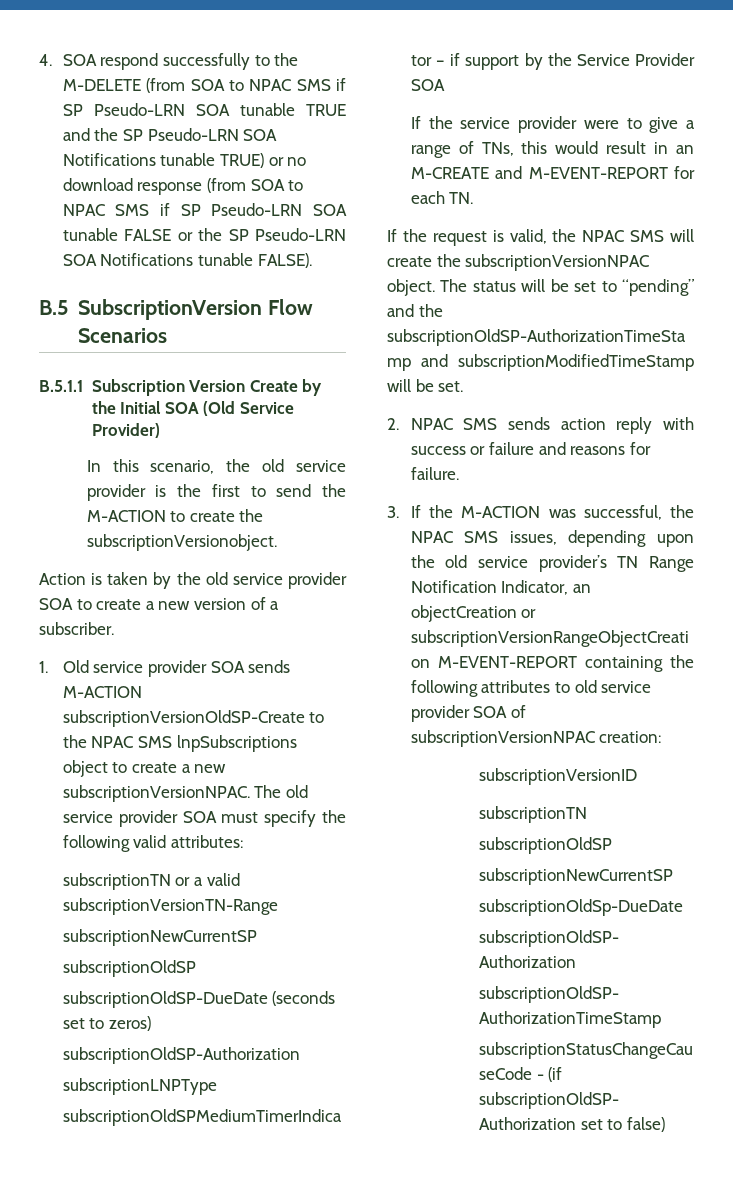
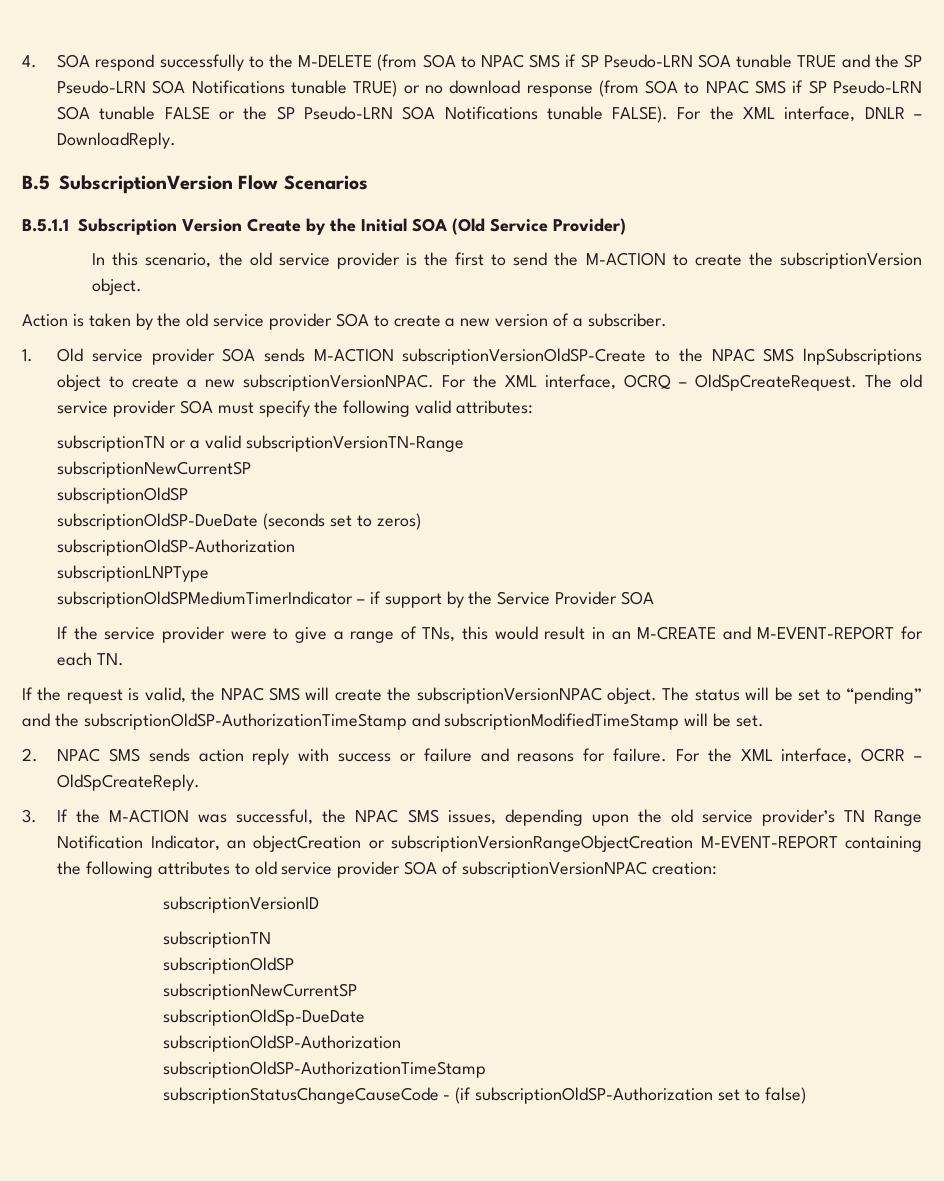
+ For the XML interface, DNLR – DownloadReply.
- In this scenario, the old service provider is the first to send the M-ACTION to create the subscriptionVersionobject.
+ In this scenario, the old service provider is the first to send the M-ACTION to create the subscriptionVersion object.
+ For the XML interface, OCRQ – OldSpCreateRequest.
+ For the XML interface, OCRR – OldSpCreateReply.

